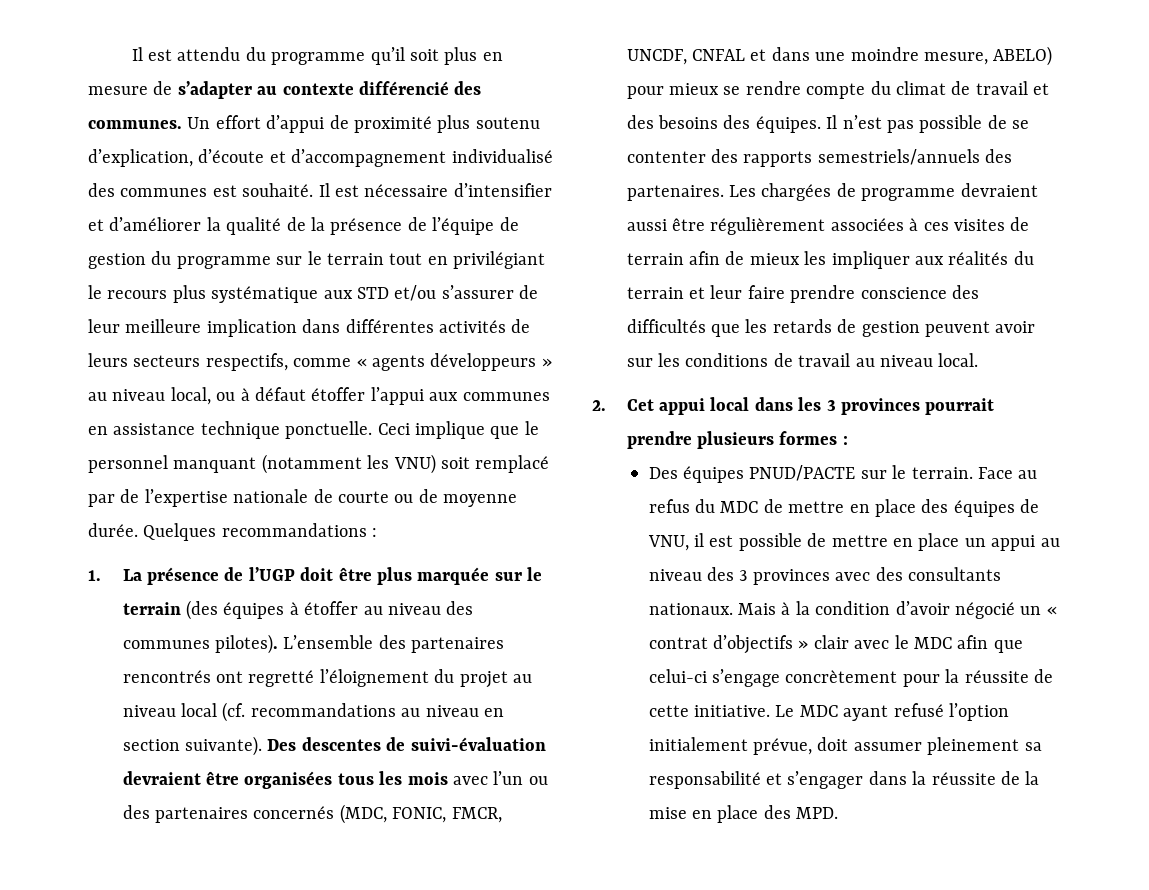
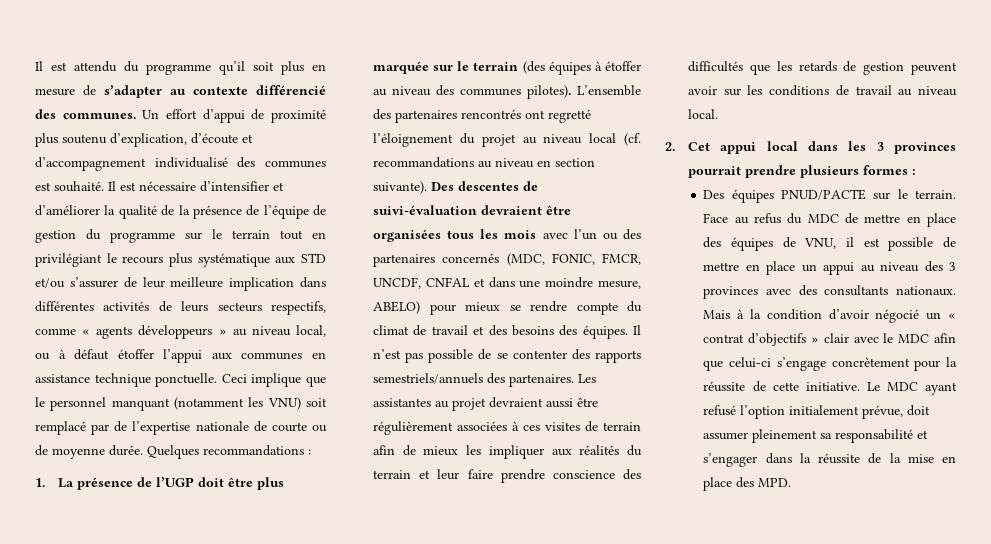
- Les chargées de programme devraient aussi être régulièrement associées à ces visites de terrain afin de mieux les impliquer aux réalités du terrain et leur faire prendre conscience des difficultés que les retards de gestion peuvent avoir sur les conditions de travail au niveau local.
+ Les assistantes au projet devraient aussi être régulièrement associées à ces visites de terrain afin de mieux les impliquer aux réalités du terrain et leur faire prendre conscience des difficultés que les retards de gestion peuvent avoir sur les conditions de travail au niveau local.

